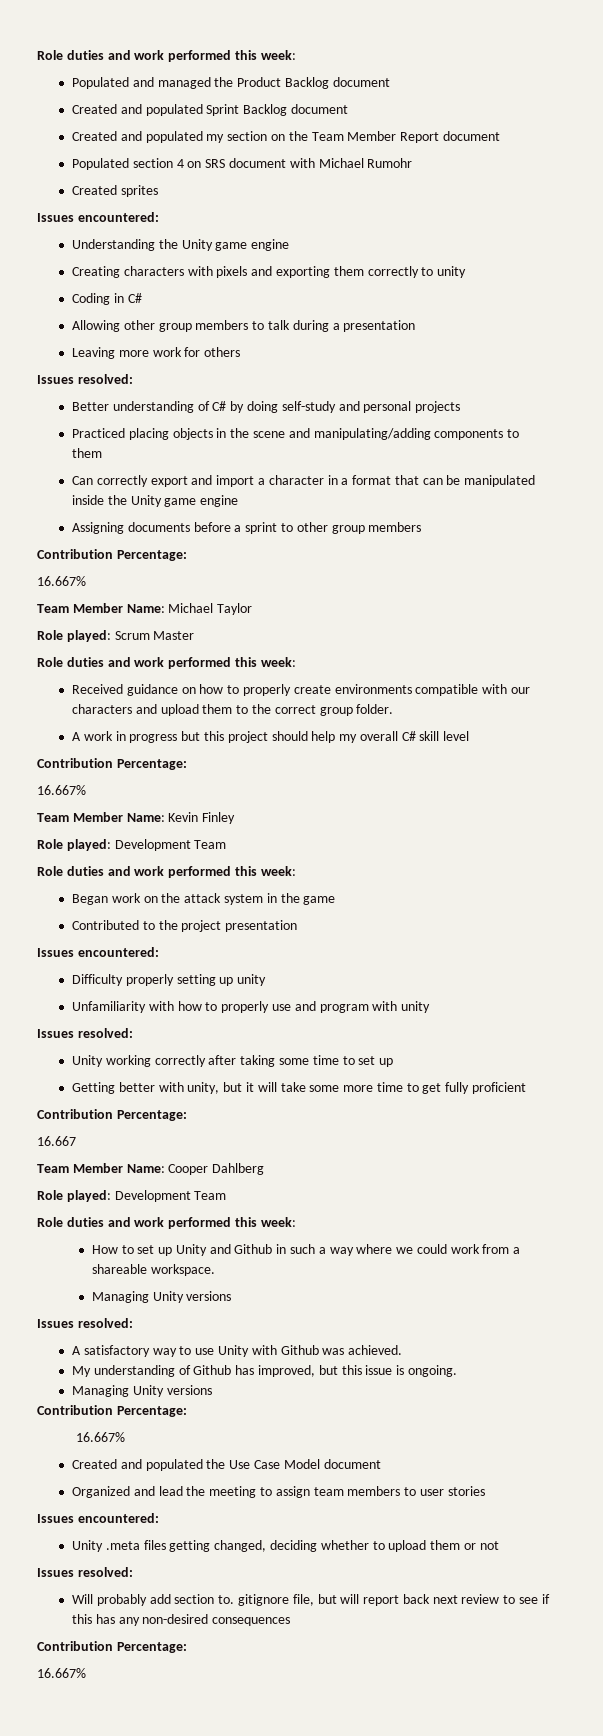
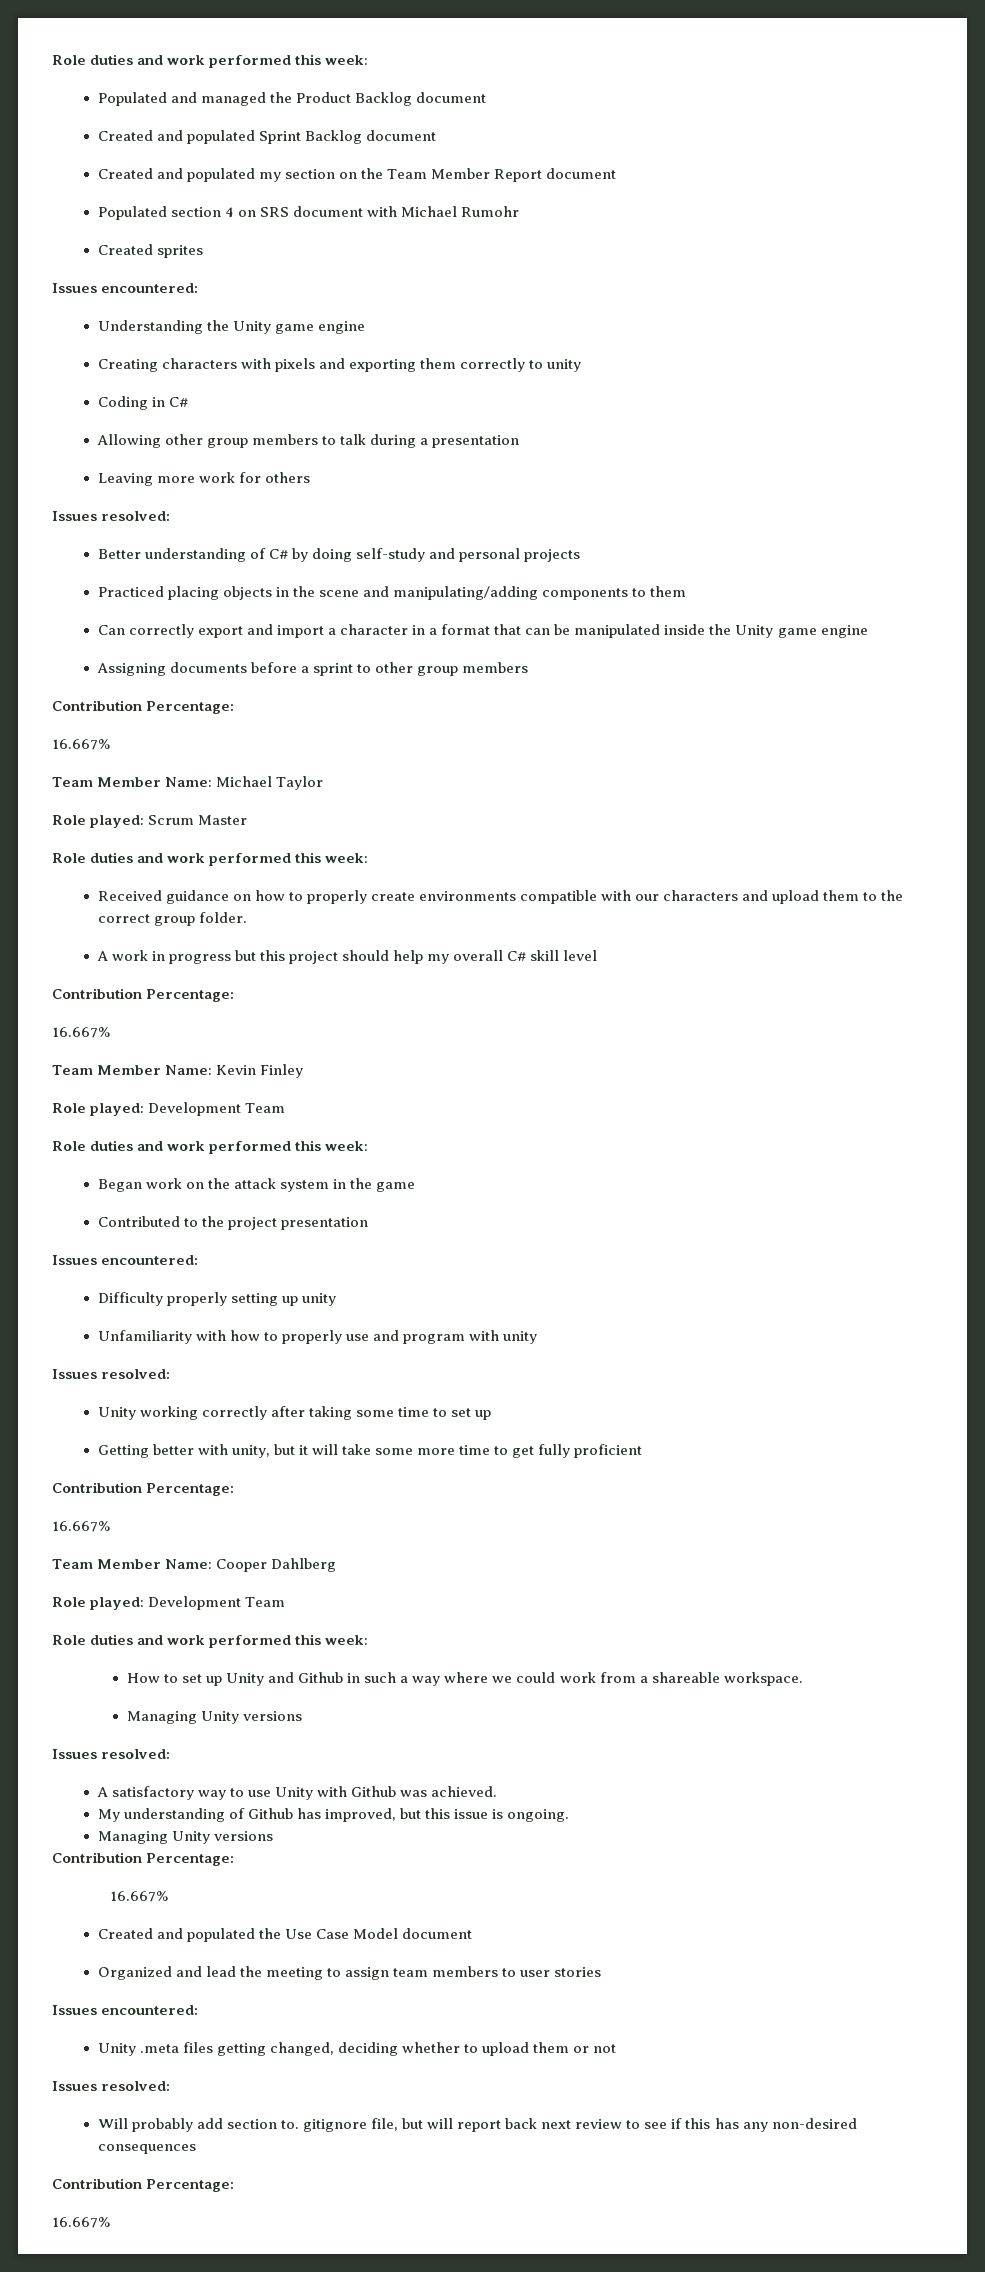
  Getting better with unity, but it will take some more time to get fully proficient
  Contribution Percentage:
- 16.667
+ 16.667%

